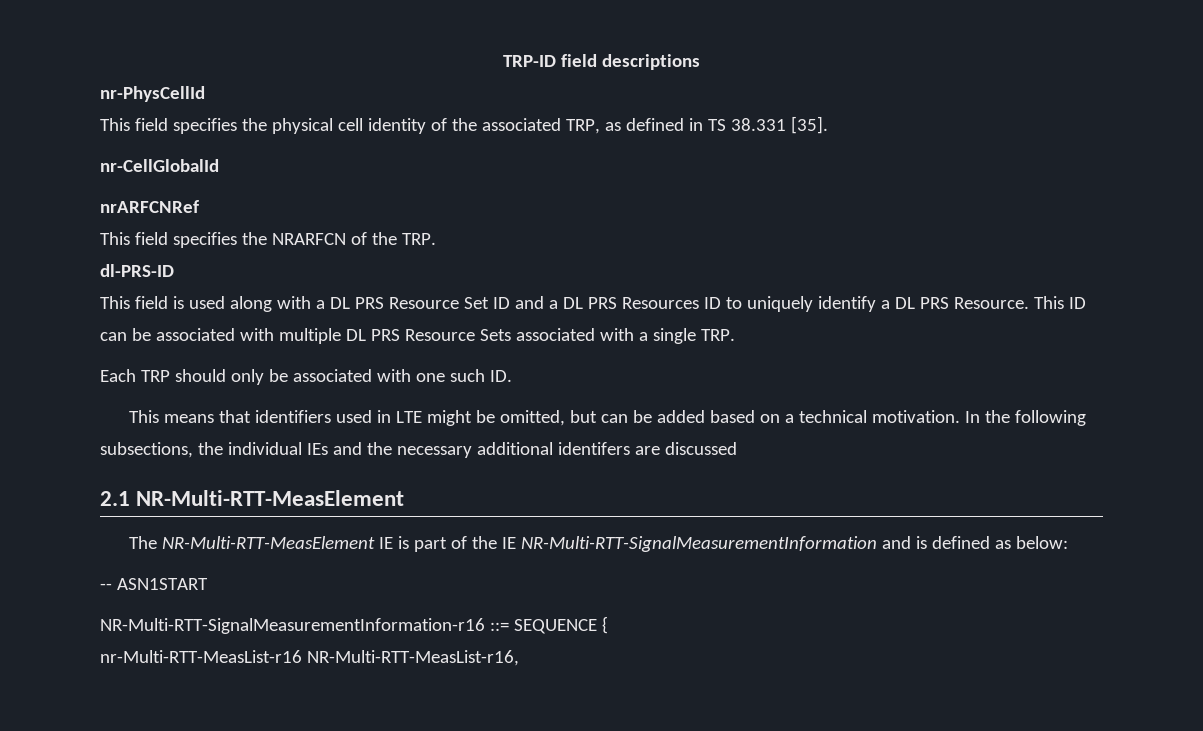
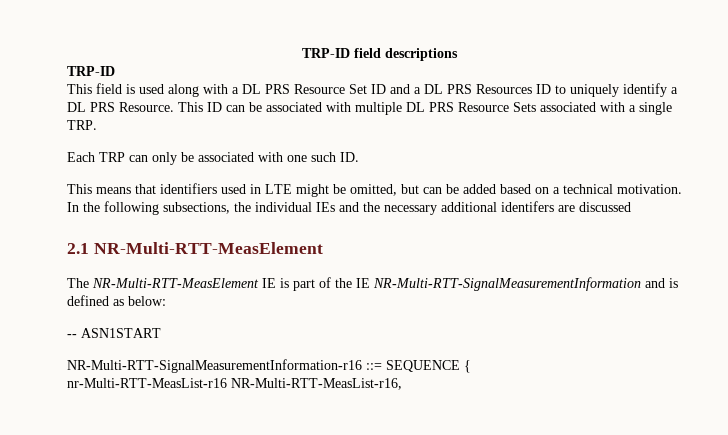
  TRP-ID field descriptions
- nr-PhysCellId
- This field specifies the physical cell identity of the associated TRP, as defined in TS 38.331 [35].
- nr-CellGlobalId
- nrARFCNRef
- This field specifies the NRARFCN of the TRP.
- dl-PRS-ID
+ TRP-ID
- Each TRP should only be associated with one such ID.
+ Each TRP can only be associated with one such ID.

